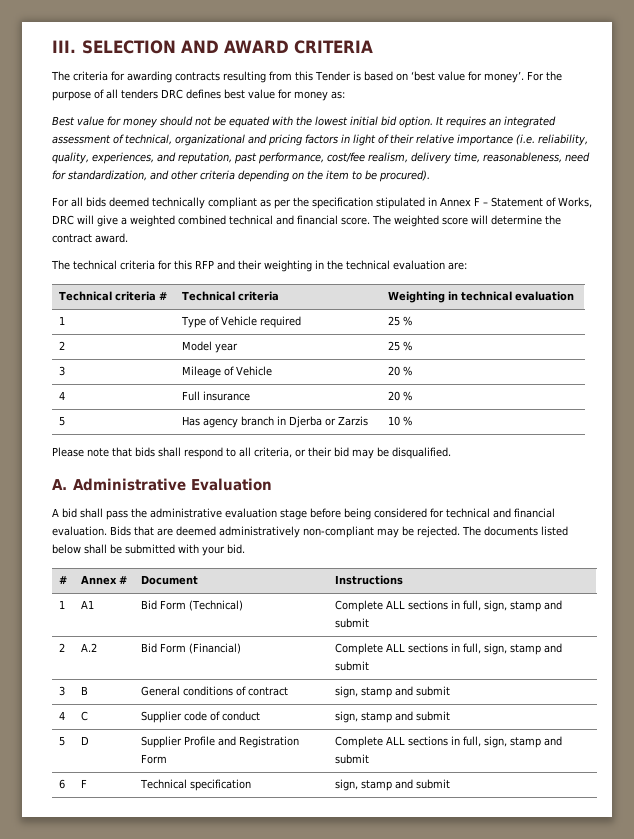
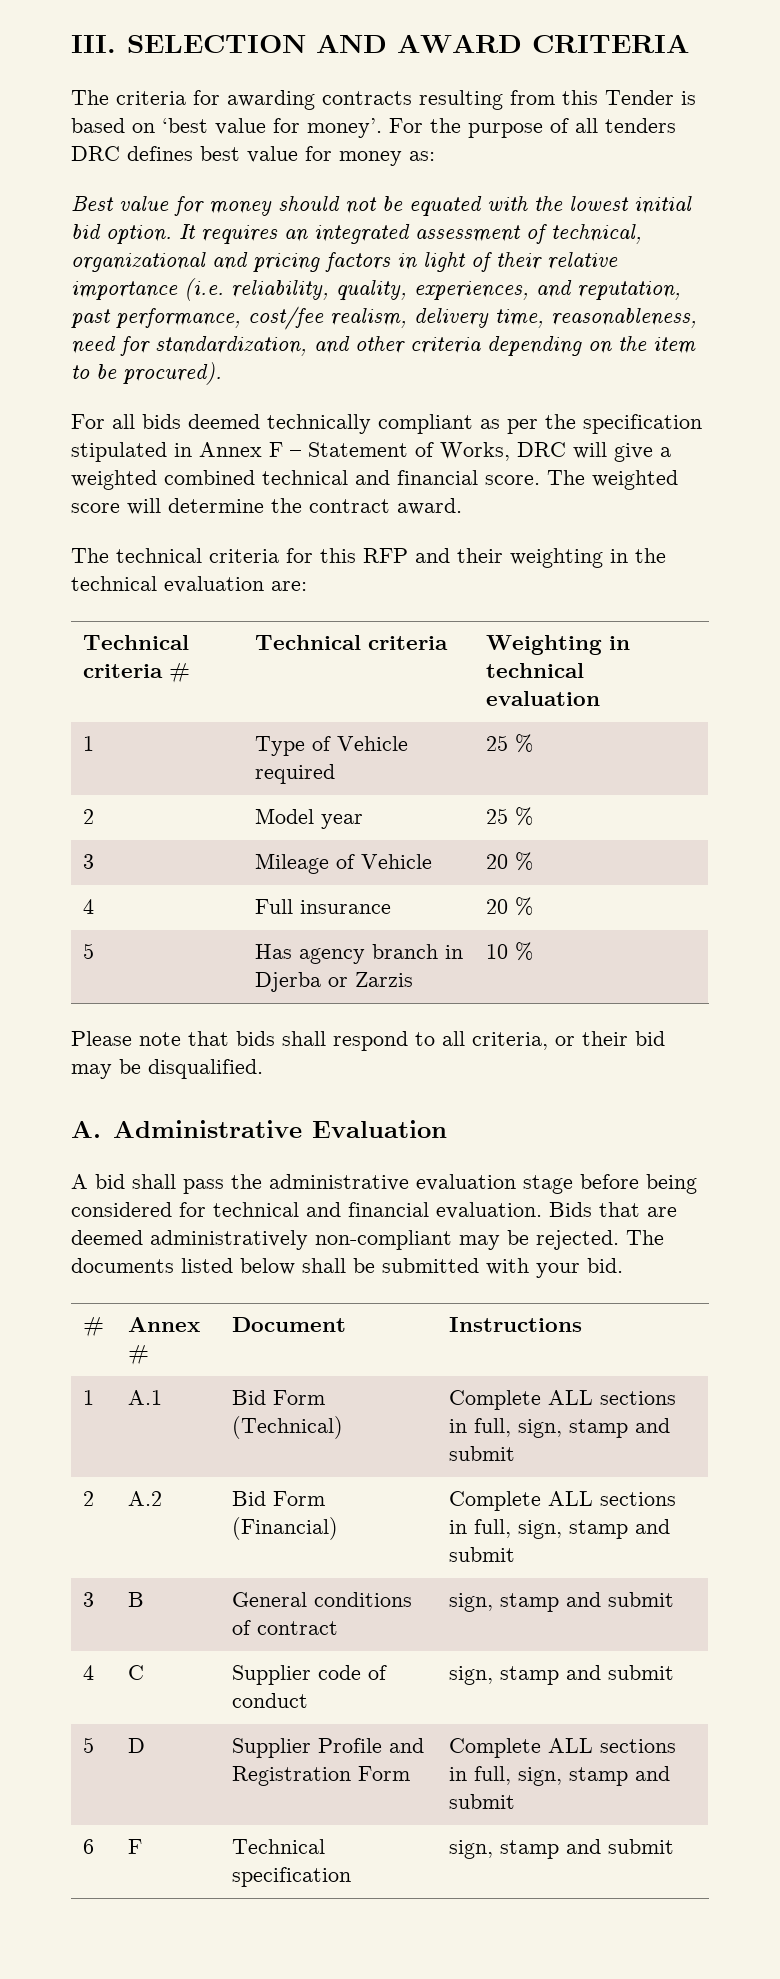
- 1 | A1 | Bid Form (Technical) | Complete ALL sections in full, sign, stamp and submit
+ 1 | A.1 | Bid Form (Technical) | Complete ALL sections in full, sign, stamp and submit

